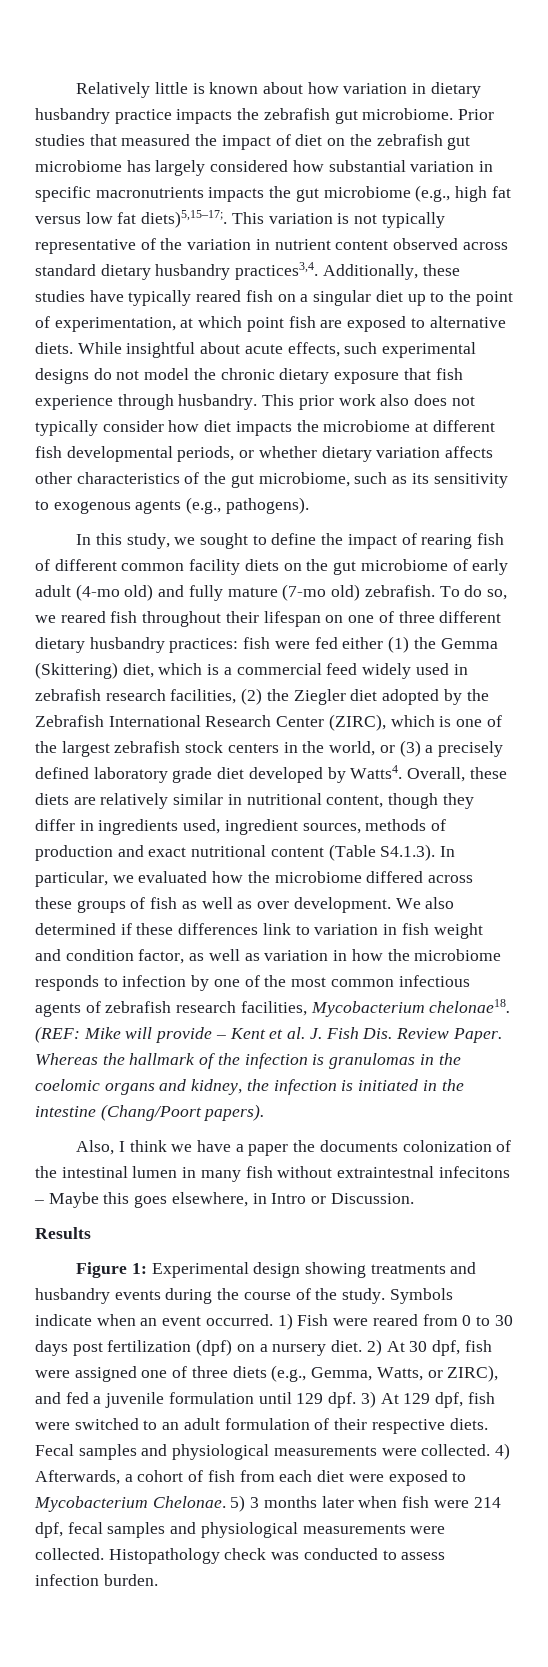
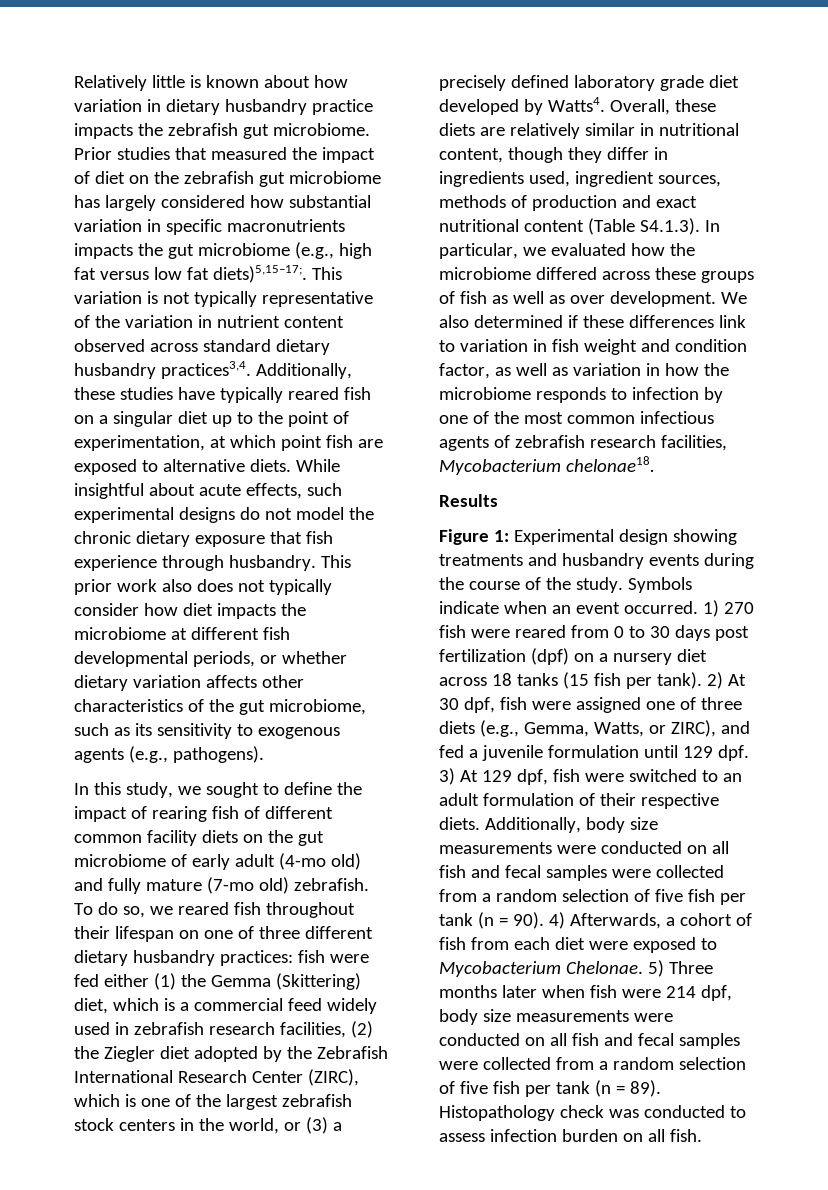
- (REF: Mike will provide – Kent et al. J. Fish Dis. Review Paper. Whereas the hallmark of the infection is granulomas in the coelomic organs and kidney, the infection is initiated in the intestine (Chang/Poort papers).
- Also, I think we have a paper the documents colonization of the intestinal lumen in many fish without extraintestnal infecitons – Maybe this goes elsewhere, in Intro or Discussion.
- 1) Fish were reared from 0 to 30 days post fertilization (dpf) on a nursery diet.
+ 1) 270 fish were reared from 0 to 30 days post fertilization (dpf) on a nursery diet across 18 tanks (15 fish per tank).
- Fecal samples and physiological measurements were collected.
+ Additionally, body size measurements were conducted on all fish and fecal samples were collected from a random selection of five fish per tank (n = 90).
- 5) 3 months later when fish were 214 dpf, fecal samples and physiological measurements were collected.
+ 5) Three months later when fish were 214 dpf, body size measurements were conducted on all fish and fecal samples were collected from a random selection of five fish per tank (n = 89).
- Histopathology check was conducted to assess infection burden.
+ Histopathology check was conducted to assess infection burden on all fish.

